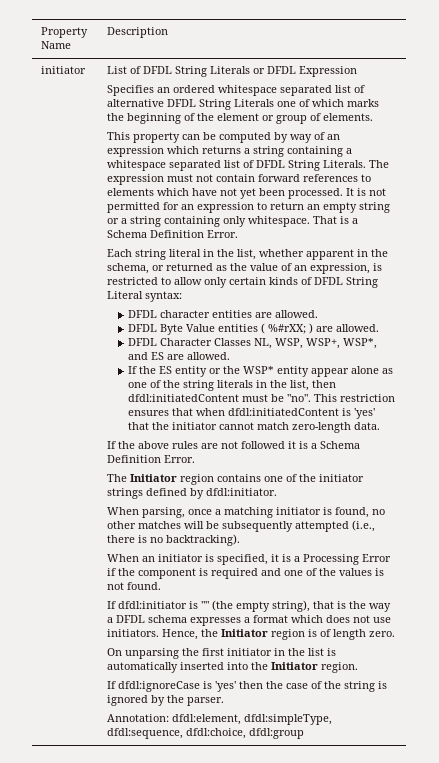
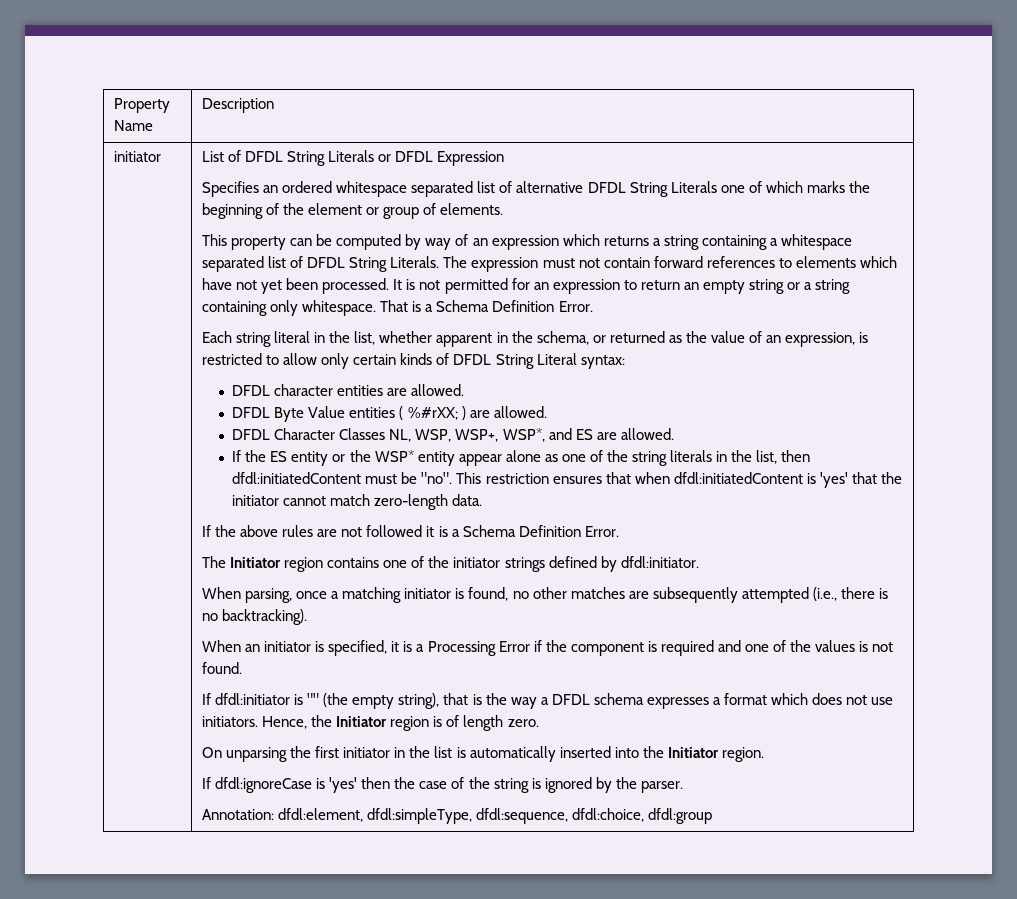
- When parsing, once a matching initiator is found, no other matches will be subsequently attempted (i.e., there is no backtracking).
+ When parsing, once a matching initiator is found, no other matches are subsequently attempted (i.e., there is no backtracking).

